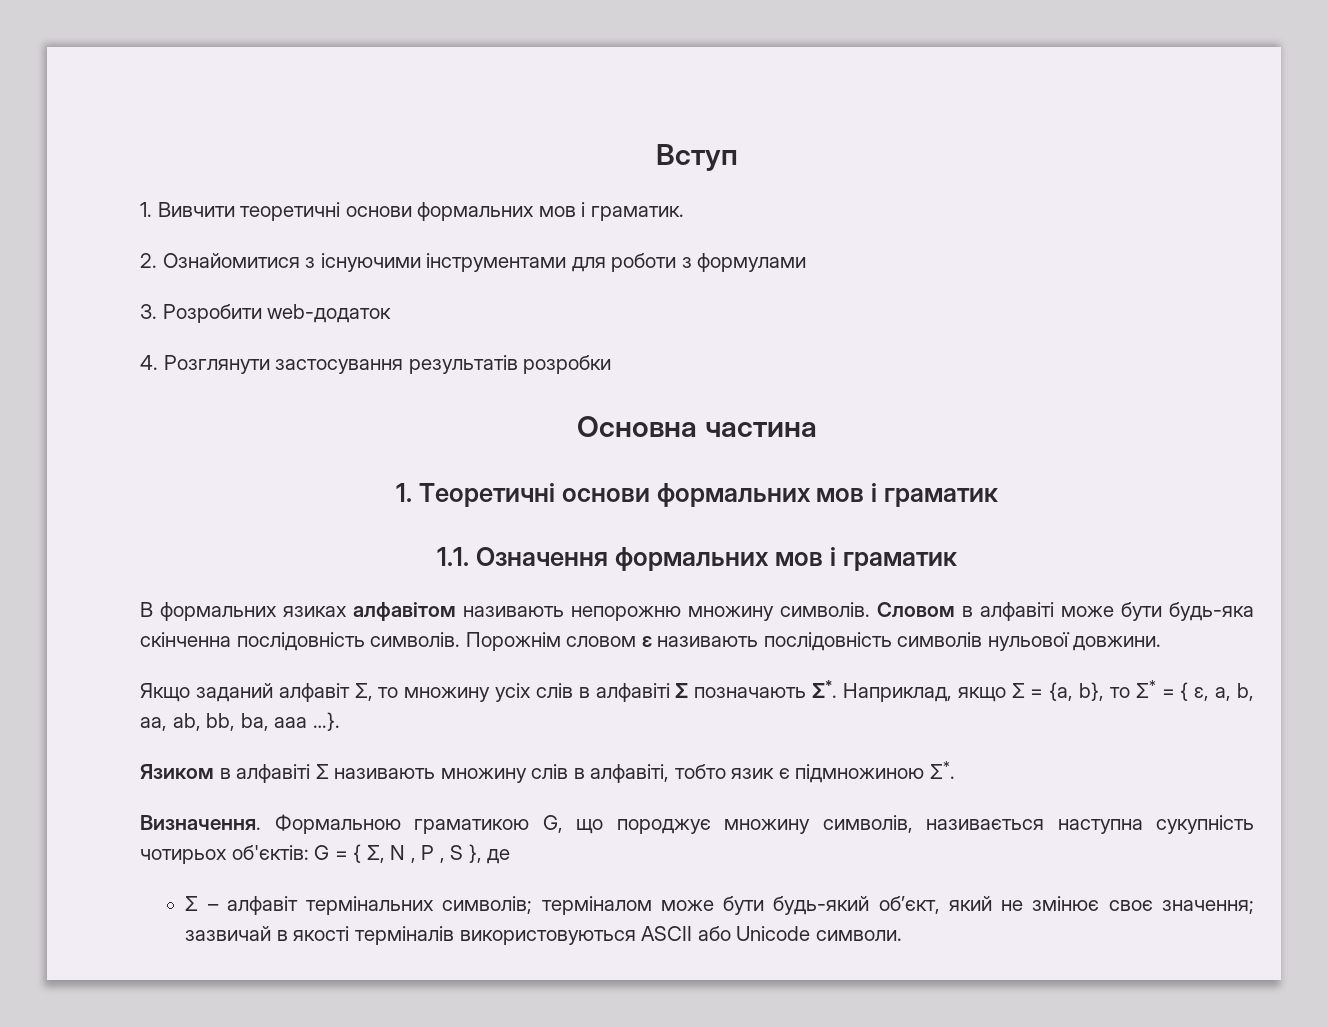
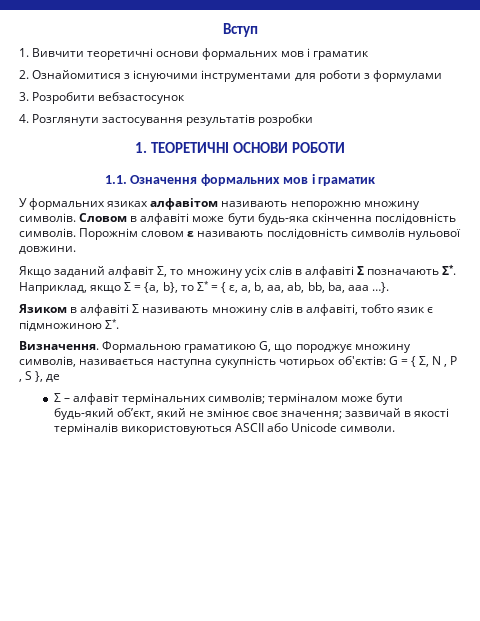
- 1. Вивчити теоретичні основи формальних мов і граматик.
+ 1. Вивчити теоретичні основи формальних мов і граматик
- 3. Розробити web-додаток
+ 3. Розробити вебзастосунок
- Основна частина
- 1. Теоретичні основи формальних мов і граматик
+ 1. ТЕОРЕТИЧНІ ОСНОВИ РОБОТИ
- В формальних язиках алфавітом називають непорожню множину символів.
+ У формальних язиках алфавітом називають непорожню множину символів.

